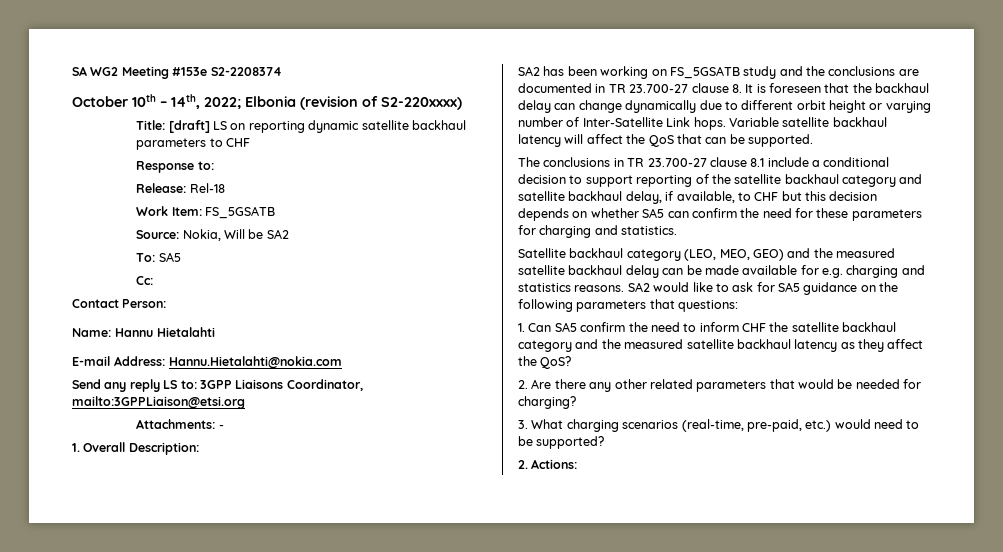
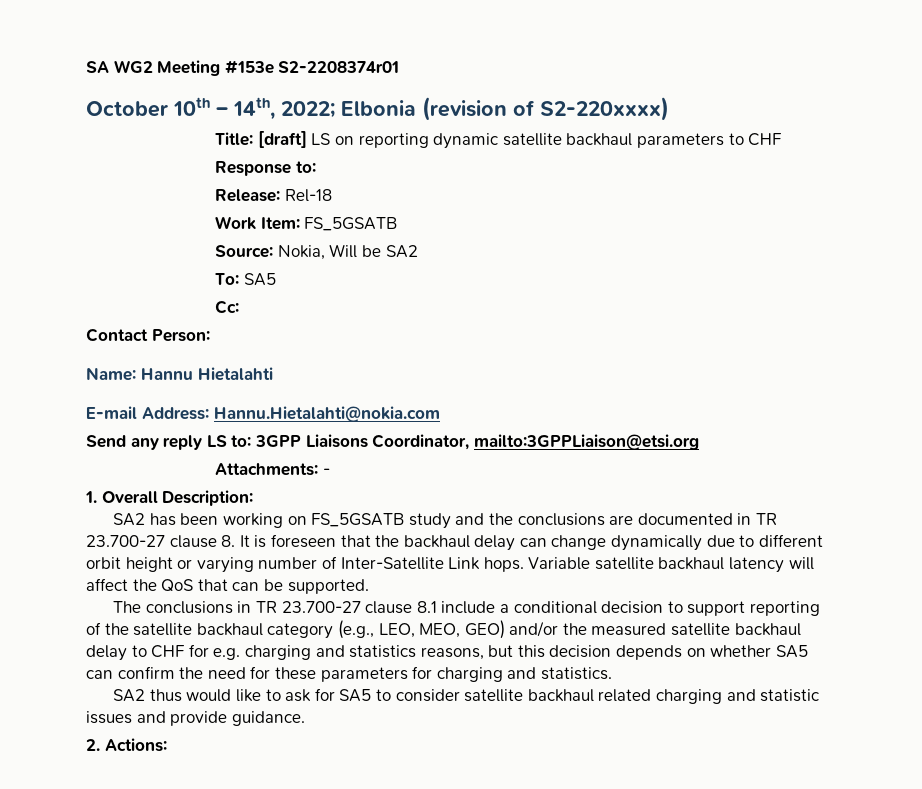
- SA WG2 Meeting #153e S2-2208374
+ SA WG2 Meeting #153e S2-2208374r01
- The conclusions in TR 23.700-27 clause 8.1 include a conditional decision to support reporting of the satellite backhaul category and satellite backhaul delay, if available, to CHF but this decision depends on whether SA5 can confirm the need for these parameters for charging and statistics.
+ The conclusions in TR 23.700-27 clause 8.1 include a conditional decision to support reporting of the satellite backhaul category (e.g., LEO, MEO, GEO) and/or the measured satellite backhaul delay to CHF for e.g. charging and statistics reasons, but this decision depends on whether SA5 can confirm the need for these parameters for charging and statistics.
- Satellite backhaul category (LEO, MEO, GEO) and the measured satellite backhaul delay can be made available for e.g. charging and statistics reasons. SA2 would like to ask for SA5 guidance on the following parameters that questions:
- 1. Can SA5 confirm the need to inform CHF the satellite backhaul category and the measured satellite backhaul latency as they affect the QoS?
- 2. Are there any other related parameters that would be needed for charging?
- 3. What charging scenarios (real-time, pre-paid, etc.) would need to be supported?
+ SA2 thus would like to ask for SA5 to consider satellite backhaul related charging and statistic issues and provide guidance.

